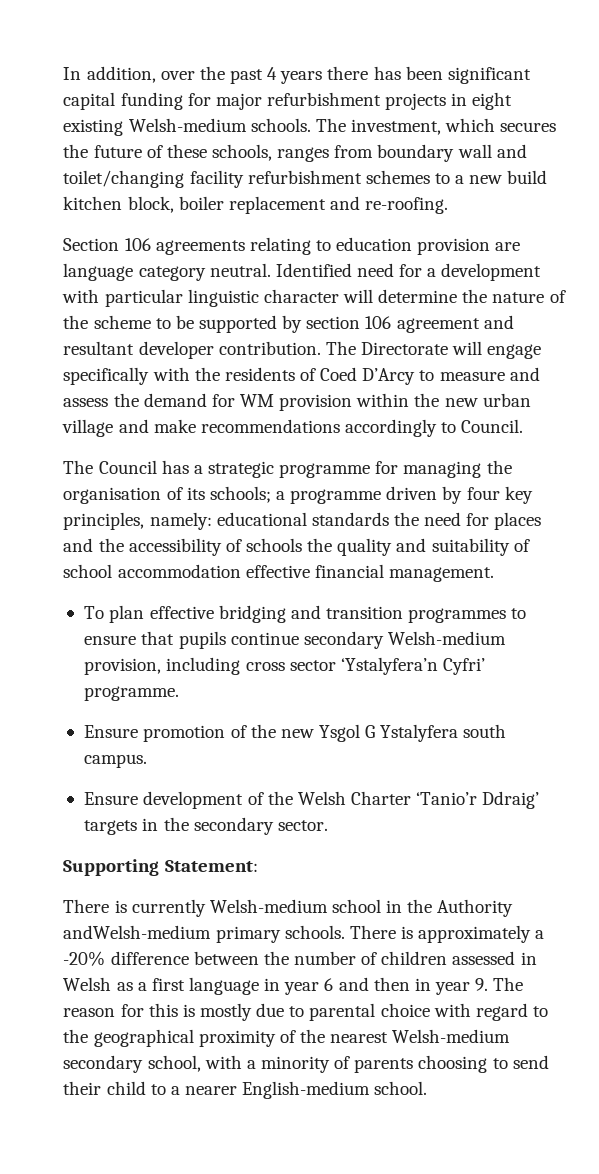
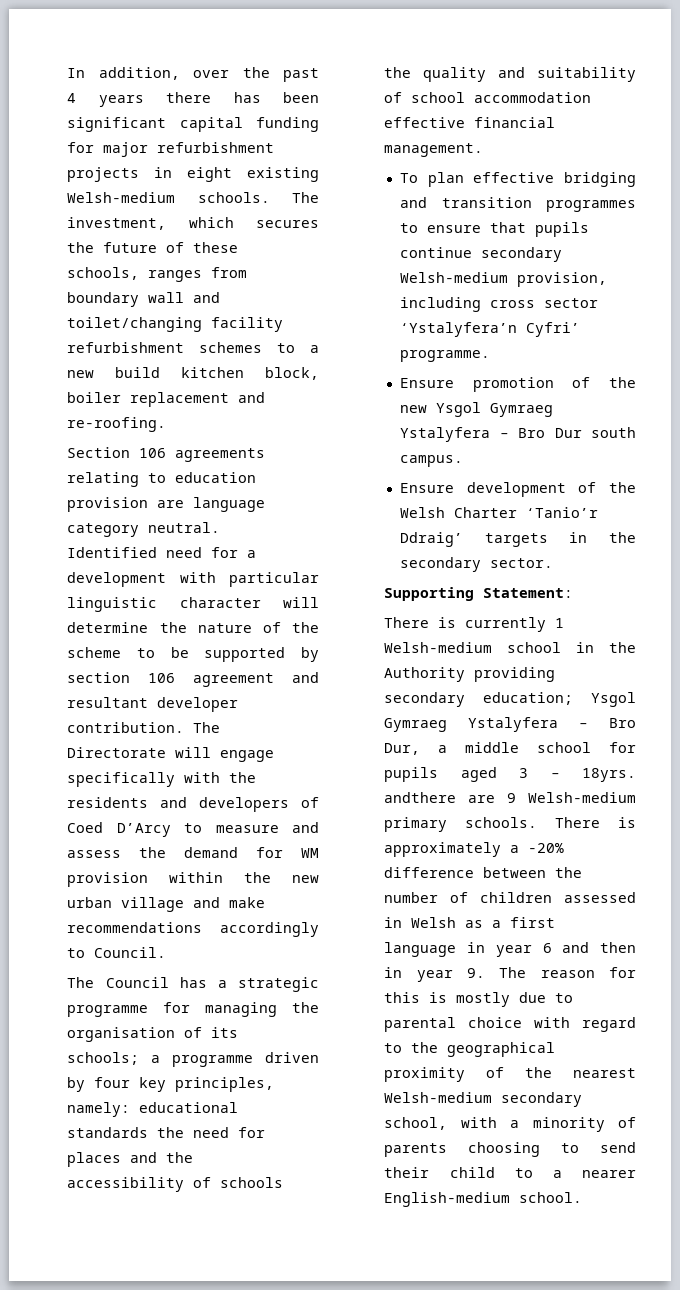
- The Directorate will engage specifically with the residents of Coed D’Arcy to measure and assess the demand for WM provision within the new urban village and make recommendations accordingly to Council.
+ The Directorate will engage specifically with the residents and developers of Coed D’Arcy to measure and assess the demand for WM provision within the new urban village and make recommendations accordingly to Council.
- Ensure promotion of the new Ysgol G Ystalyfera south campus.
+ Ensure promotion of the new Ysgol Gymraeg Ystalyfera – Bro Dur south campus.
- There is currently Welsh-medium school in the Authority andWelsh-medium primary schools.
+ There is currently 1 Welsh-medium school in the Authority providing secondary education; Ysgol Gymraeg Ystalyfera – Bro Dur, a middle school for pupils aged 3 – 18yrs. andthere are 9 Welsh-medium primary schools.

